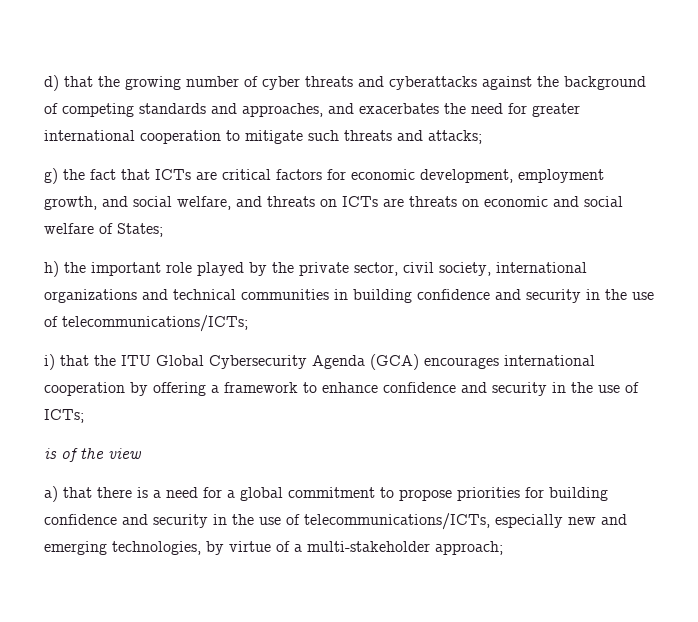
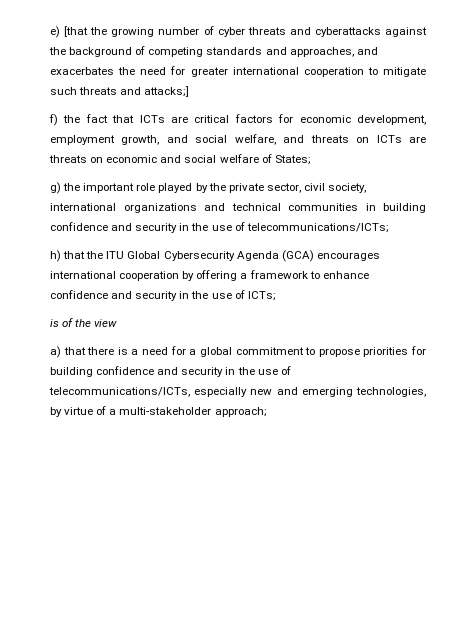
- d) that the growing number of cyber threats and cyberattacks against the background of competing standards and approaches, and exacerbates the need for greater international cooperation to mitigate such threats and attacks;
- g) the fact that ICTs are critical factors for economic development, employment growth, and social welfare, and threats on ICTs are threats on economic and social welfare of States;
+ e) [that the growing number of cyber threats and cyberattacks against the background of competing standards and approaches, and exacerbates the need for greater international cooperation to mitigate such threats and attacks;]
+ f) the fact that ICTs are critical factors for economic development, employment growth, and social welfare, and threats on ICTs are threats on economic and social welfare of States;
- h) the important role played by the private sector, civil society, international organizations and technical communities in building confidence and security in the use of telecommunications/ICTs;
+ g) the important role played by the private sector, civil society, international organizations and technical communities in building confidence and security in the use of telecommunications/ICTs;
- i) that the ITU Global Cybersecurity Agenda (GCA) encourages international cooperation by offering a framework to enhance confidence and security in the use of ICTs;
+ h) that the ITU Global Cybersecurity Agenda (GCA) encourages international cooperation by offering a framework to enhance confidence and security in the use of ICTs;

